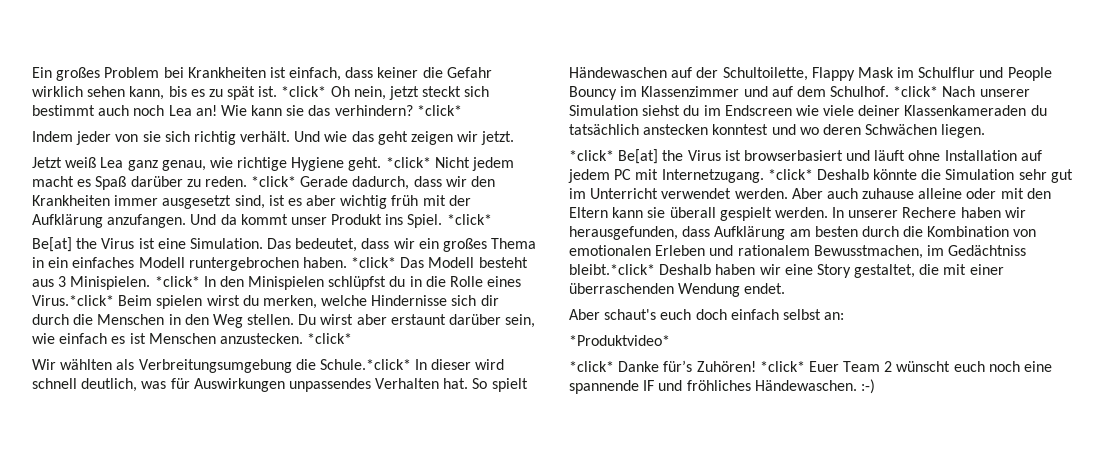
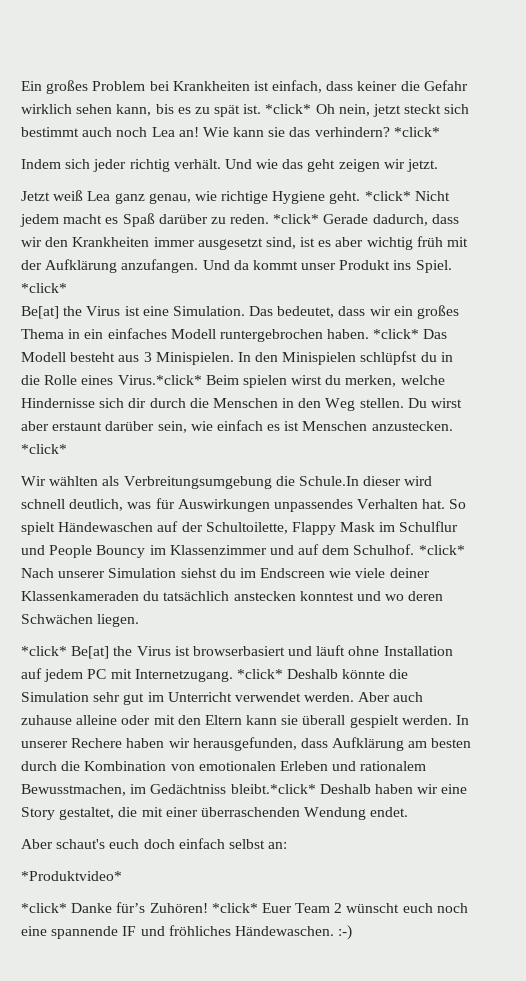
- Indem jeder von sie sich richtig verhält.
+ Indem sich jeder richtig verhält.
- *click* In den Minispielen schlüpfst du in die Rolle eines Virus.*click* Beim spielen wirst du merken, welche Hindernisse sich dir durch die Menschen in den Weg stellen.
+ In den Minispielen schlüpfst du in die Rolle eines Virus.*click* Beim spielen wirst du merken, welche Hindernisse sich dir durch die Menschen in den Weg stellen.
- Wir wählten als Verbreitungsumgebung die Schule.*click* In dieser wird schnell deutlich, was für Auswirkungen unpassendes Verhalten hat.
+ Wir wählten als Verbreitungsumgebung die Schule.In dieser wird schnell deutlich, was für Auswirkungen unpassendes Verhalten hat.

